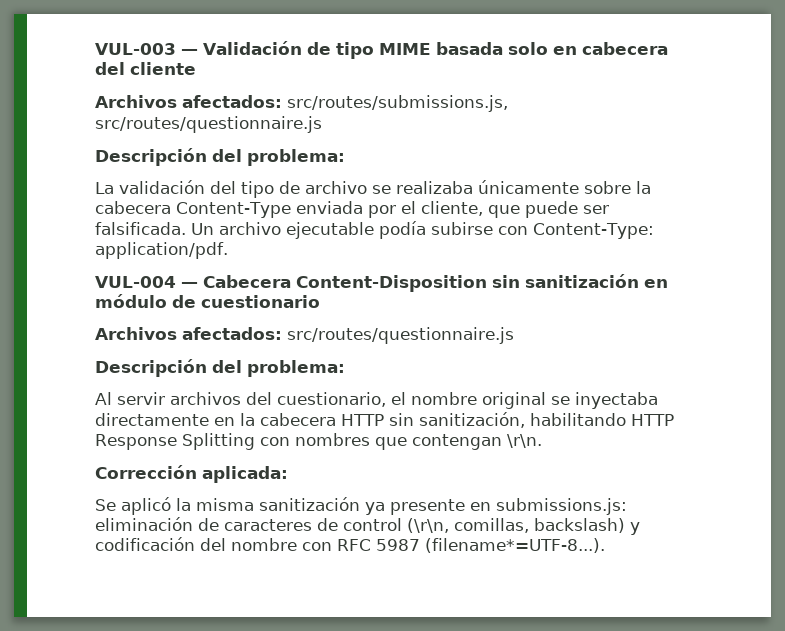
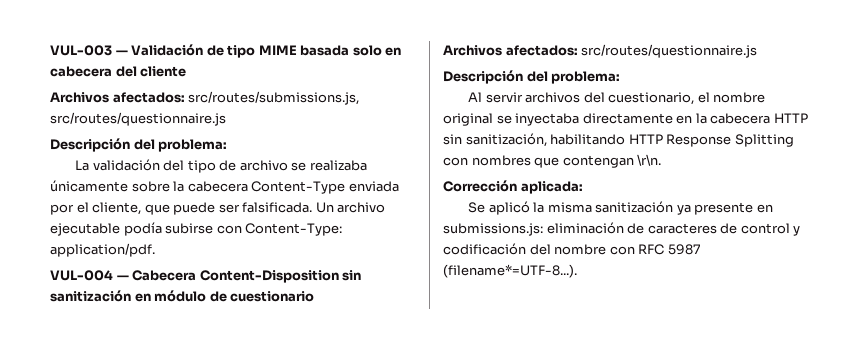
- Se aplicó la misma sanitización ya presente en submissions.js: eliminación de caracteres de control (\r\n, comillas, backslash) y codificación del nombre con RFC 5987 (filename*=UTF-8...).
+ Se aplicó la misma sanitización ya presente en submissions.js: eliminación de caracteres de control y codificación del nombre con RFC 5987 (filename*=UTF-8...).

